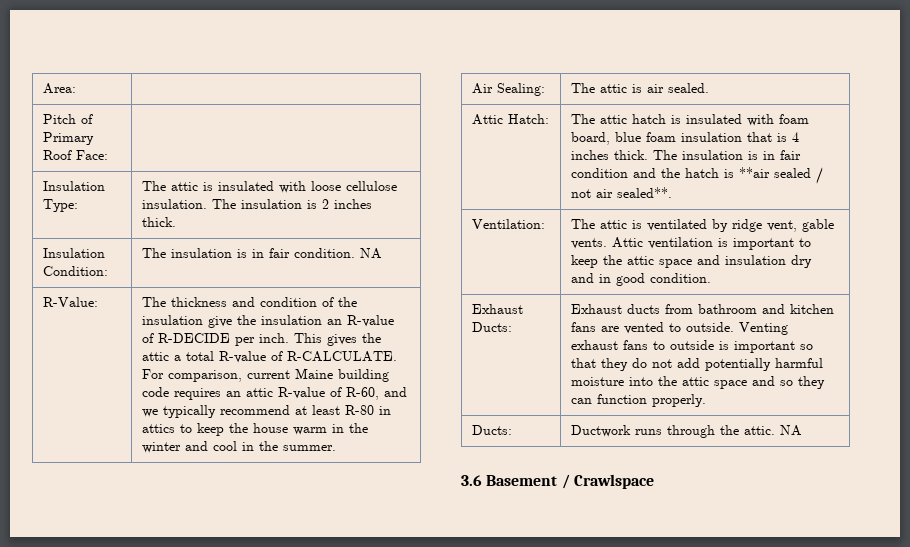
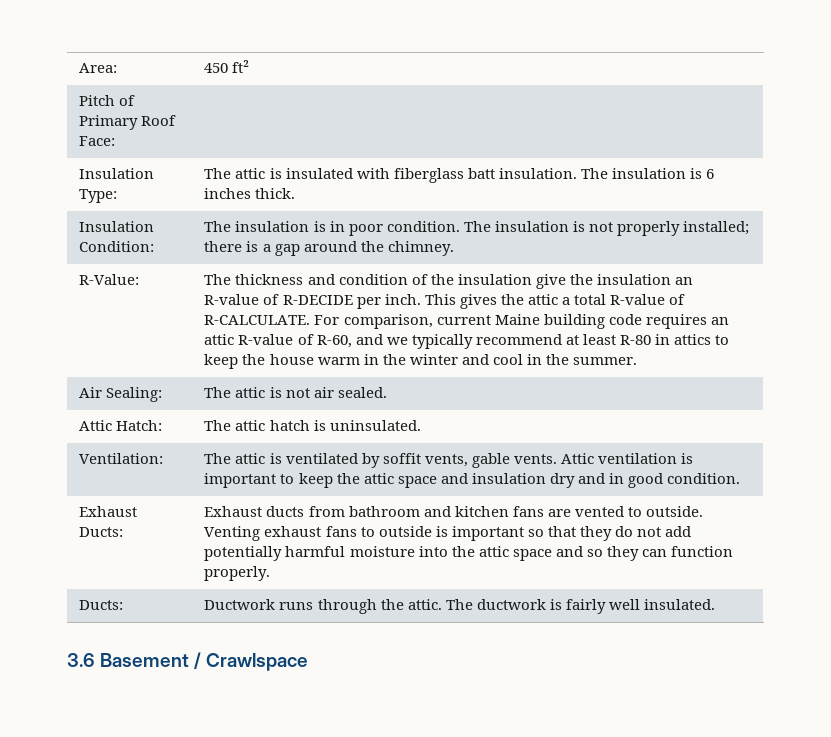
- Area: |
+ Area: | 450 ft²
- Insulation Type: | The attic is insulated with loose cellulose insulation. The insulation is 2 inches thick.
+ Insulation Type: | The attic is insulated with fiberglass batt insulation. The insulation is 6 inches thick.
- Insulation Condition: | The insulation is in fair condition. NA
+ Insulation Condition: | The insulation is in poor condition. The insulation is not properly installed; there is a gap around the chimney.
- Air Sealing: | The attic is air sealed.
+ Air Sealing: | The attic is not air sealed.
- Attic Hatch: | The attic hatch is insulated with foam board, blue foam insulation that is 4 inches thick. The insulation is in fair condition and the hatch is **air sealed / not air sealed**.
+ Attic Hatch: | The attic hatch is uninsulated.
- Ventilation: | The attic is ventilated by ridge vent, gable vents. Attic ventilation is important to keep the attic space and insulation dry and in good condition.
+ Ventilation: | The attic is ventilated by soffit vents, gable vents. Attic ventilation is important to keep the attic space and insulation dry and in good condition.
- Ducts: | Ductwork runs through the attic. NA
+ Ducts: | Ductwork runs through the attic. The ductwork is fairly well insulated.

